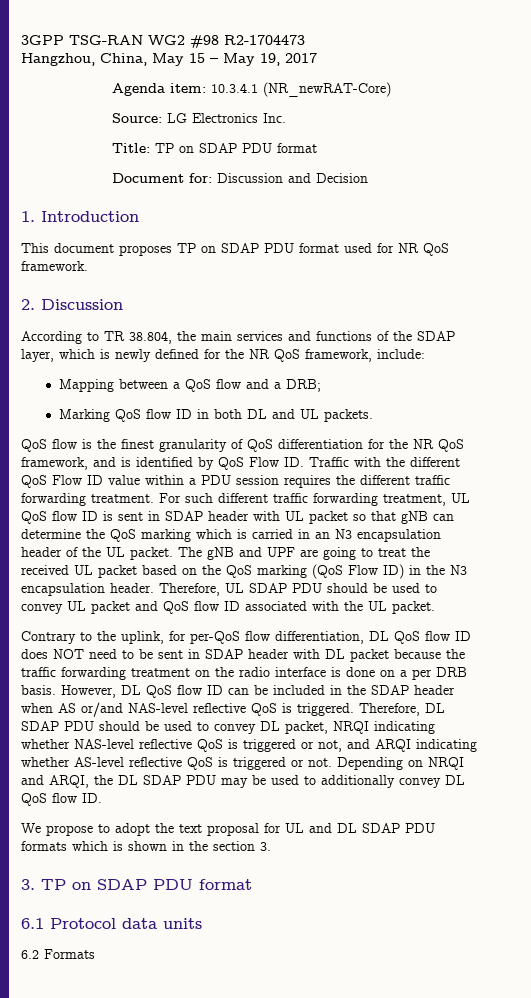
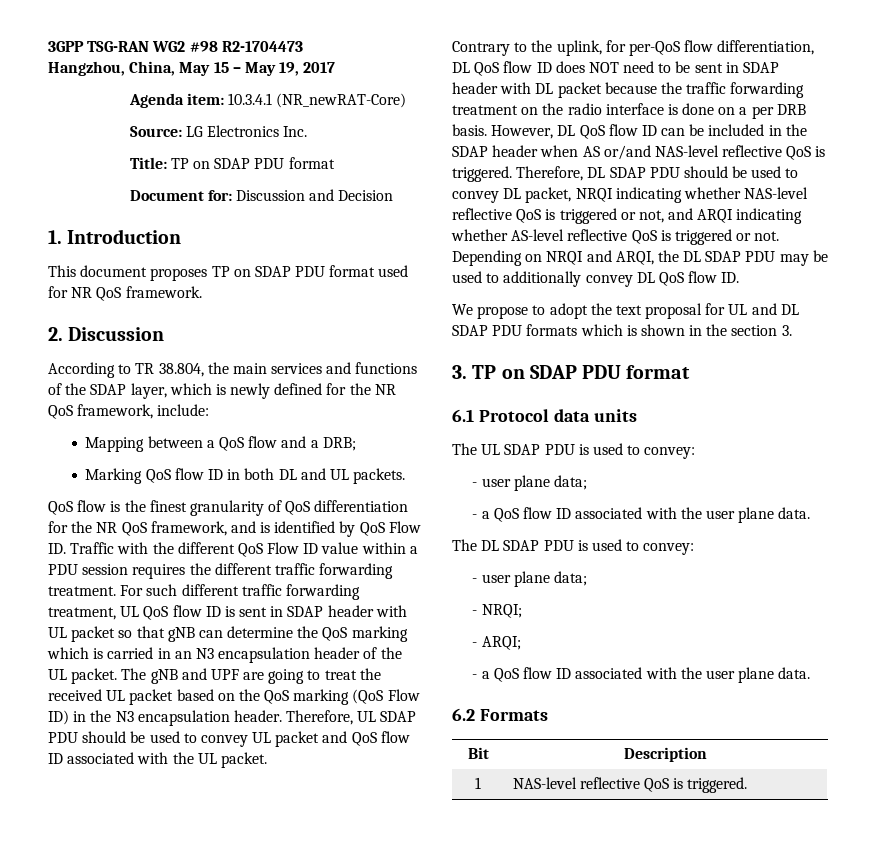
+ The UL SDAP PDU is used to convey:
+ - user plane data;
+ - a QoS flow ID associated with the user plane data.
+ The DL SDAP PDU is used to convey:
+ - user plane data;
+ - NRQI;
+ - ARQI;
+ - a QoS flow ID associated with the user plane data.
  6.2 Formats
+ Bit | Description
+ 1 | NAS-level reflective QoS is triggered.

